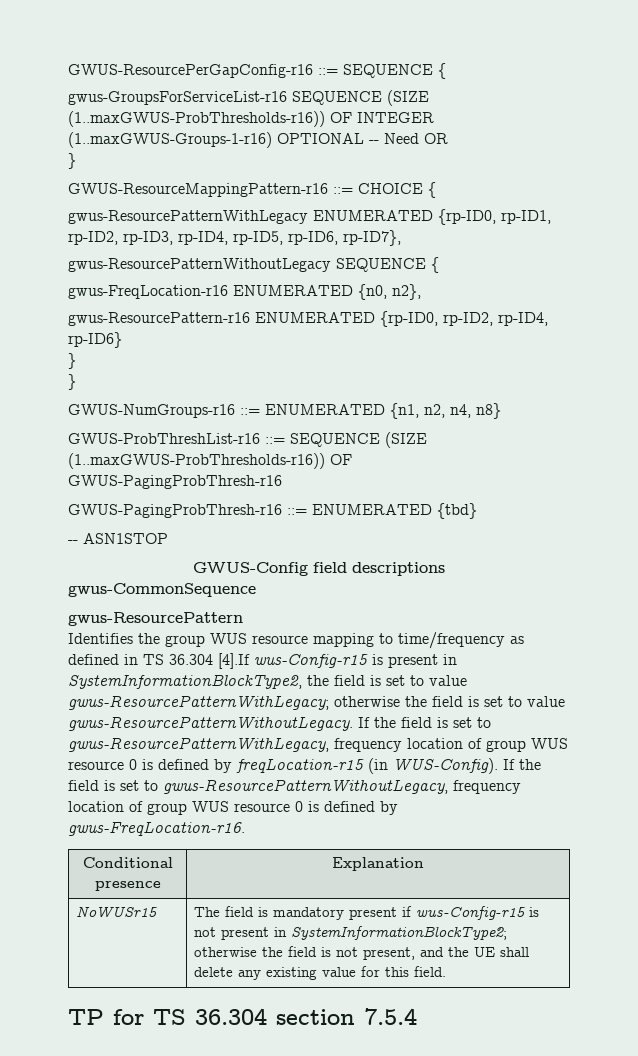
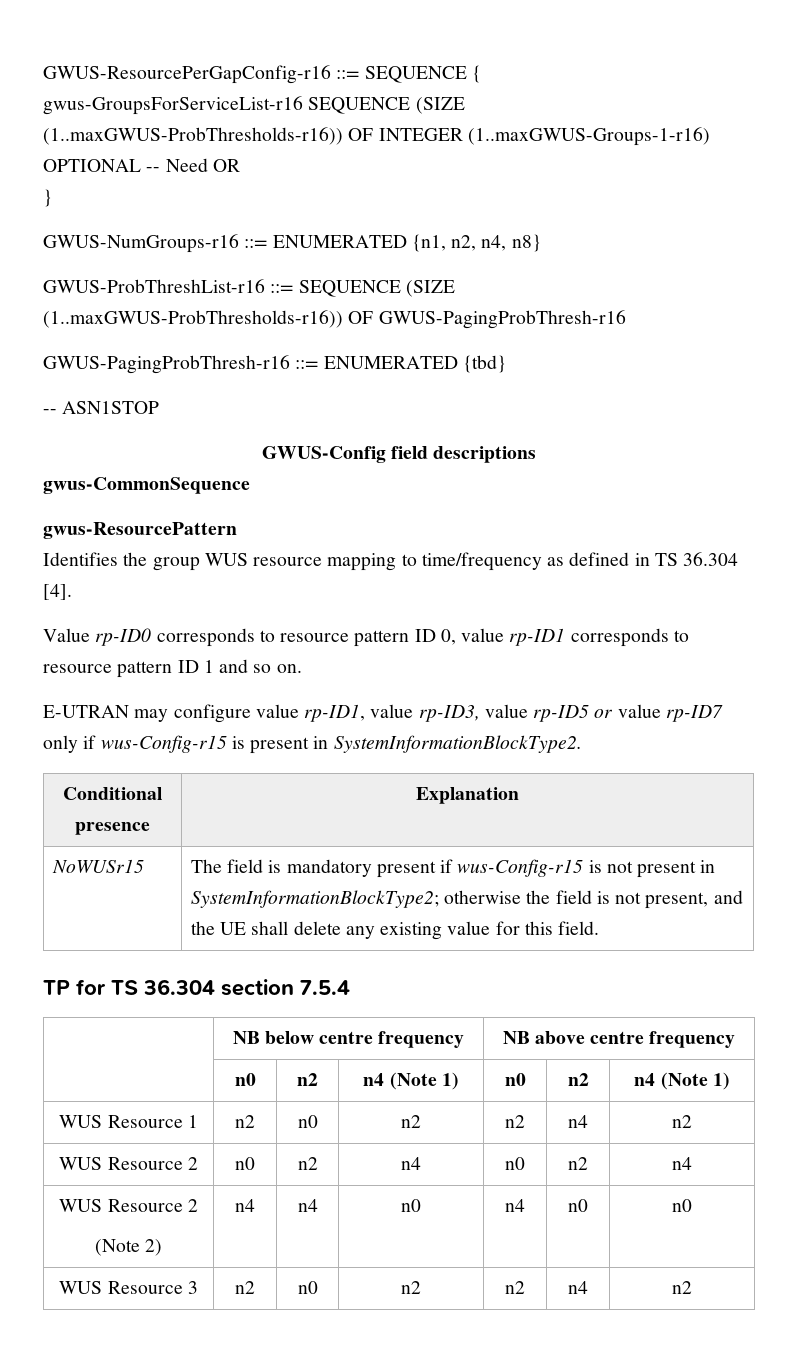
- GWUS-ResourceMappingPattern-r16 ::= CHOICE {
- gwus-ResourcePatternWithLegacy ENUMERATED {rp-ID0, rp-ID1, rp-ID2, rp-ID3, rp-ID4, rp-ID5, rp-ID6, rp-ID7},
- gwus-ResourcePatternWithoutLegacy SEQUENCE {
- gwus-FreqLocation-r16 ENUMERATED {n0, n2},
- gwus-ResourcePattern-r16 ENUMERATED {rp-ID0, rp-ID2, rp-ID4, rp-ID6}
- }
- }
- Identifies the group WUS resource mapping to time/frequency as defined in TS 36.304 [4].If wus-Config-r15 is present in SystemInformationBlockType2, the field is set to value gwus-ResourcePatternWithLegacy; otherwise the field is set to value gwus-ResourcePatternWithoutLegacy. If the field is set to gwus-ResourcePatternWithLegacy, frequency location of group WUS resource 0 is defined by freqLocation-r15 (in WUS-Config). If the field is set to gwus-ResourcePatternWithoutLegacy, frequency location of group WUS resource 0 is defined by gwus-FreqLocation-r16.
+ Identifies the group WUS resource mapping to time/frequency as defined in TS 36.304 [4].
+ Value rp-ID0 corresponds to resource pattern ID 0, value rp-ID1 corresponds to resource pattern ID 1 and so on.
+ E-UTRAN may configure value rp-ID1, value rp-ID3, value rp-ID5 or value rp-ID7 only if wus-Config-r15 is present in SystemInformationBlockType2.
+ | NB below centre frequency | NB above centre frequency
+ | n0 | n2 | n4 (Note 1) | n0 | n2 | n4 (Note 1)
+ WUS Resource 1 | n2 | n0 | n2 | n2 | n4 | n2
+ WUS Resource 2 | n0 | n2 | n4 | n0 | n2 | n4
+ WUS Resource 2
+ (Note 2) | n4 | n4 | n0 | n4 | n0 | n0
+ WUS Resource 3 | n2 | n0 | n2 | n2 | n4 | n2

